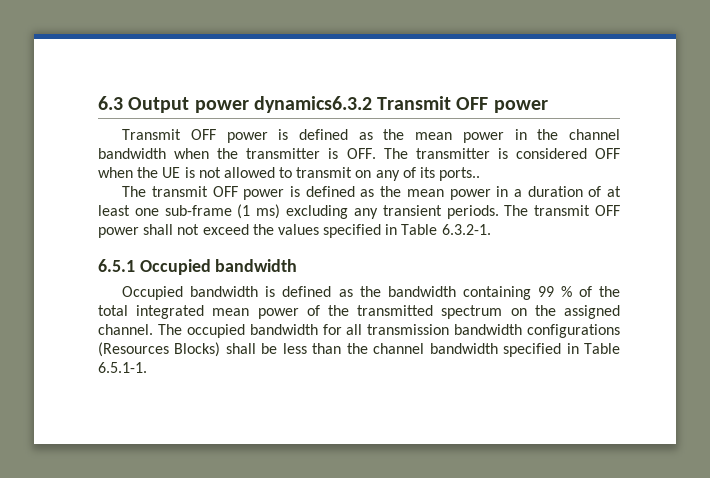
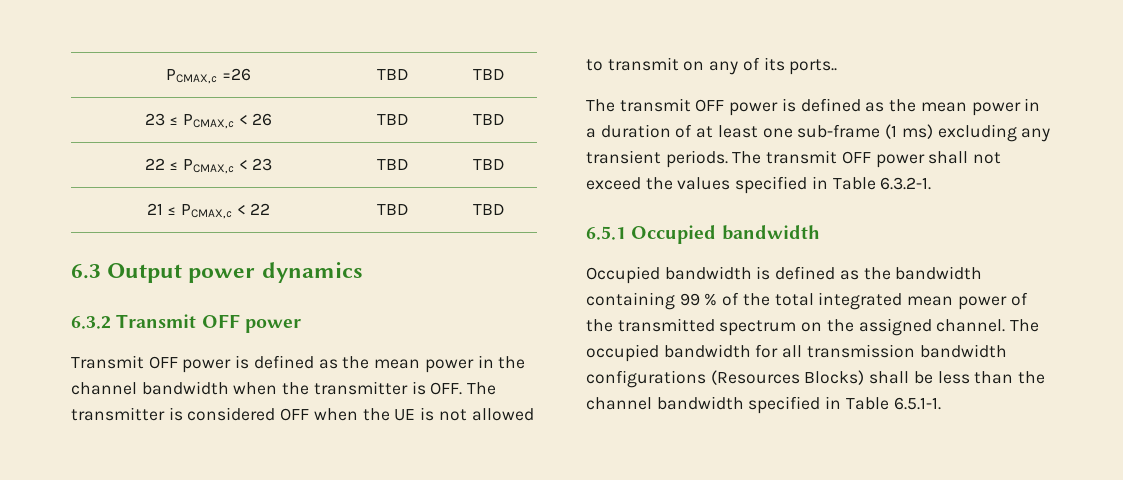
+ PCMAX,c =26 | TBD | TBD
+ 23 ≤ PCMAX,c < 26 | TBD | TBD
+ 22 ≤ PCMAX,c < 23 | TBD | TBD
+ 21 ≤ PCMAX,c < 22 | TBD | TBD
- 6.3 Output power dynamics6.3.2 Transmit OFF power
+ 6.3 Output power dynamics
+ 6.3.2 Transmit OFF power

